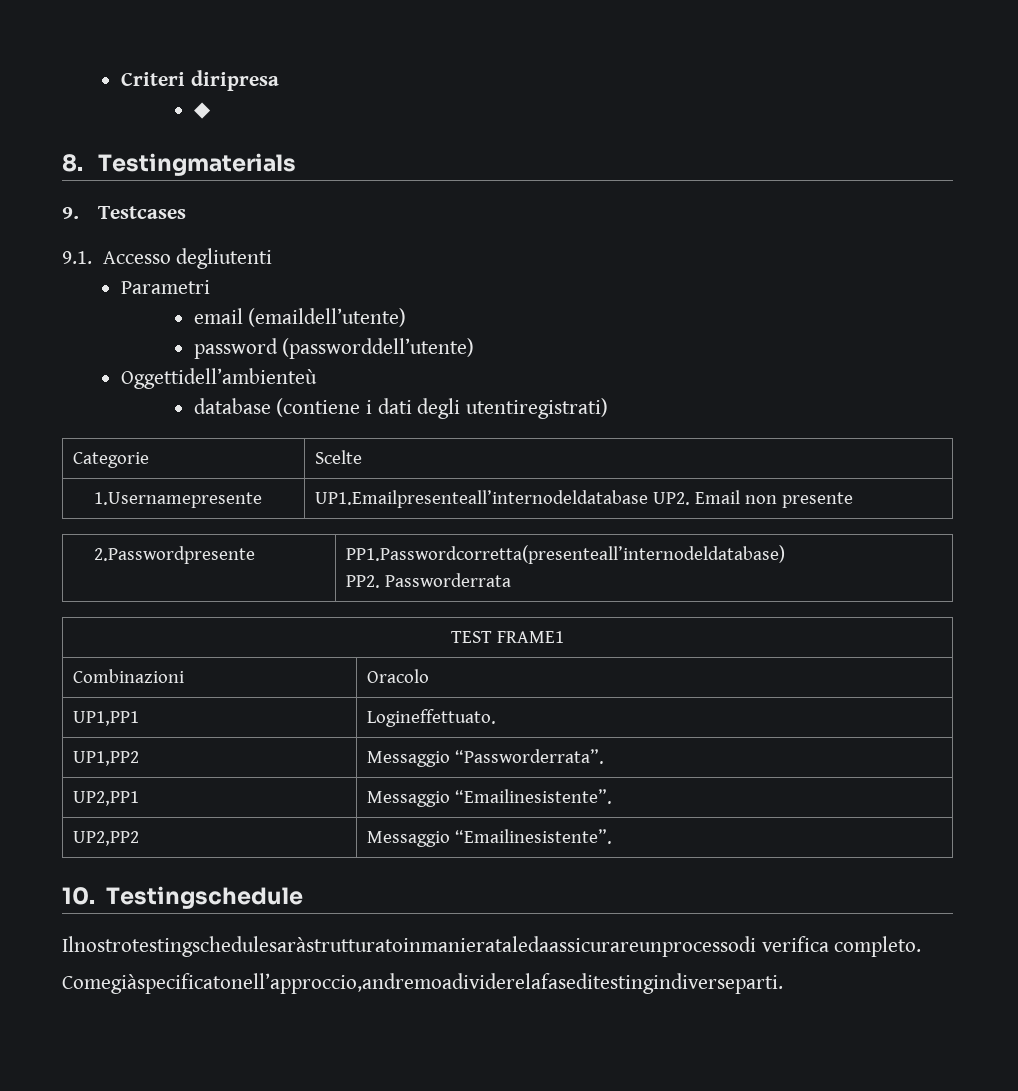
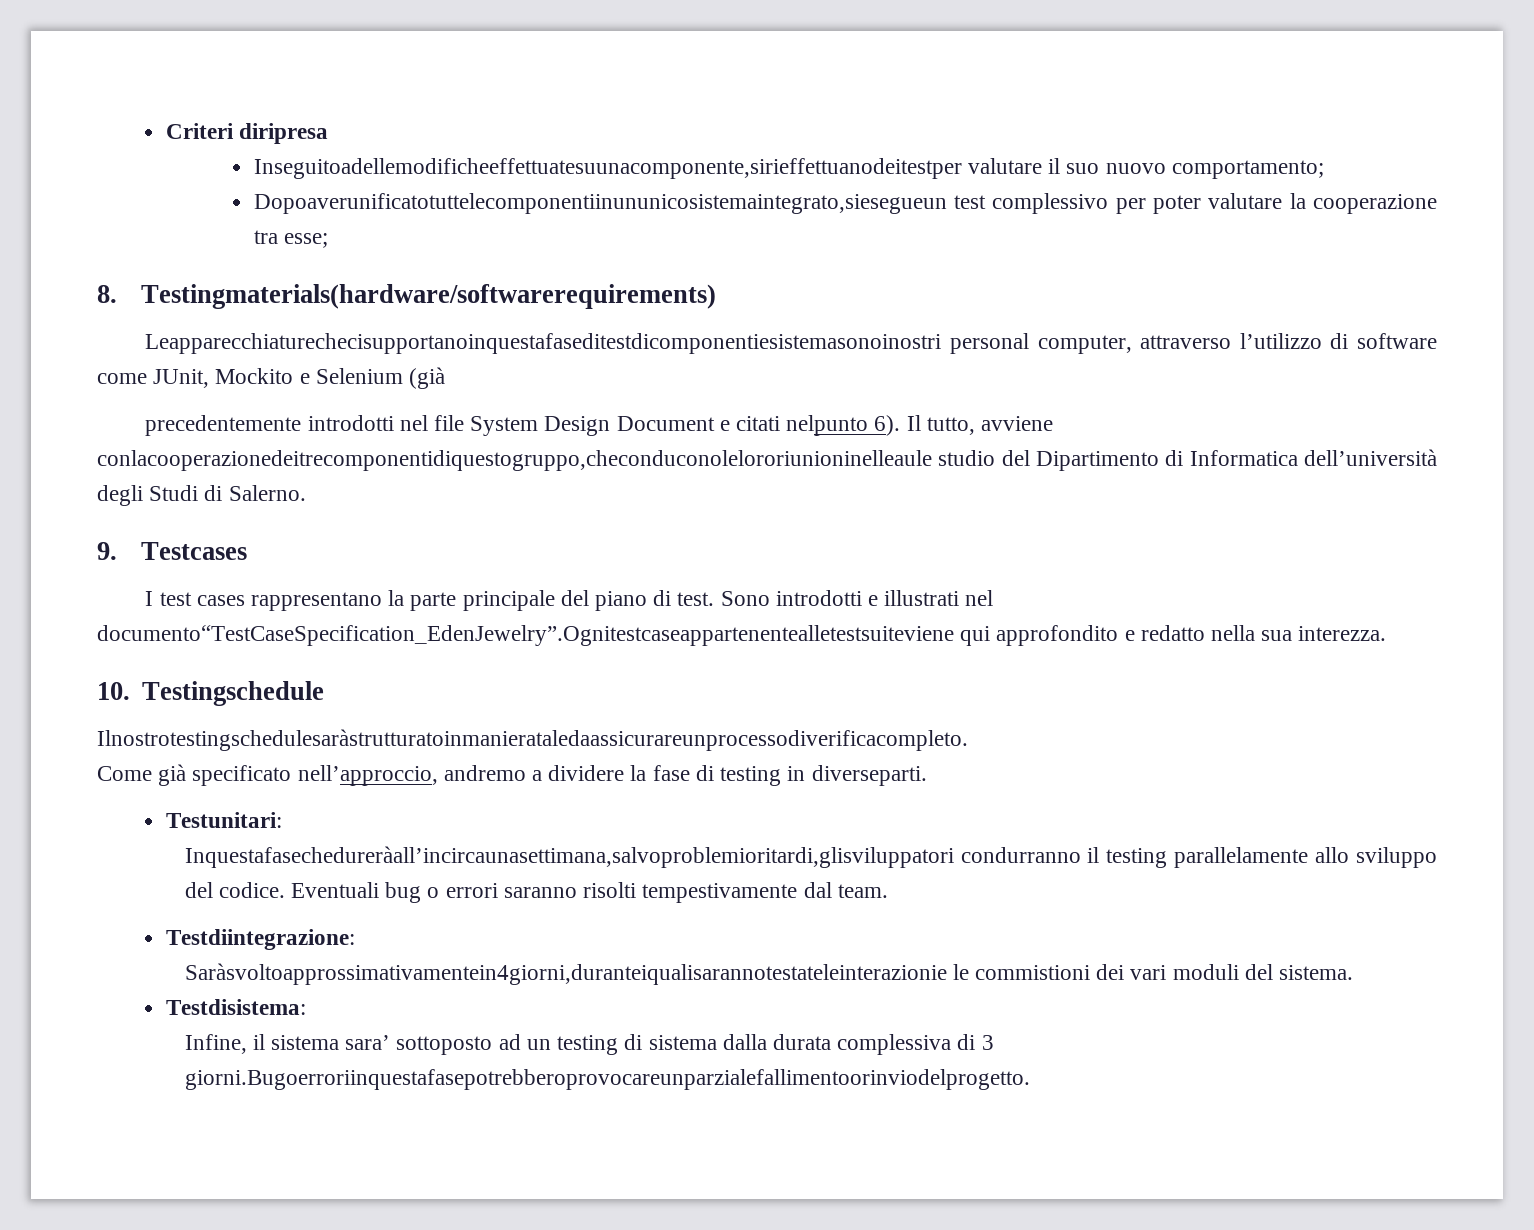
- ◆
- 8. Testingmaterials
+ Inseguitoadellemodificheeffettuatesuunacomponente,sirieffettuanodeitestper valutare il suo nuovo comportamento;
+ Dopoaverunificatotuttelecomponentiinununicosistemaintegrato,siesegueun test complessivo per poter valutare la cooperazione tra esse;
+ 8. Testingmaterials(hardware/softwarerequirements)
+ Leapparecchiaturechecisupportanoinquestafaseditestdicomponentiesistemasonoinostri personal computer, attraverso l’utilizzo di software come JUnit, Mockito e Selenium (già
+ precedentemente introdotti nel file System Design Document e citati nelpunto 6). Il tutto, avviene conlacooperazionedeitrecomponentidiquestogruppo,checonduconolelororiunioninelleaule studio del Dipartimento di Informatica dell’università degli Studi di Salerno.
  9. Testcases
- 9.1. Accesso degliutenti
- Parametri
- email (emaildell’utente)
- password (passworddell’utente)
- Oggettidell’ambienteù
- database (contiene i dati degli utentiregistrati)
- Categorie | Scelte
- 1.Usernamepresente | UP1.Emailpresenteall’internodeldatabase UP2. Email non presente
- 2.Passwordpresente | PP1.Passwordcorretta(presenteall’internodeldatabase)
- PP2. Passworderrata
- TEST FRAME1
- Combinazioni | Oracolo
- UP1,PP1 | Logineffettuato.
- UP1,PP2 | Messaggio “Passworderrata”.
- UP2,PP1 | Messaggio “Emailinesistente”.
- UP2,PP2 | Messaggio “Emailinesistente”.
+ I test cases rappresentano la parte principale del piano di test. Sono introdotti e illustrati nel documento“TestCaseSpecification_EdenJewelry”.Ognitestcaseappartenentealletestsuiteviene qui approfondito e redatto nella sua interezza.
  10. Testingschedule
- Ilnostrotestingschedulesaràstrutturatoinmanierataledaassicurareunprocessodi verifica completo.
- Comegiàspecificatonell’approccio,andremoadividerelafaseditestingindiverseparti.
+ Ilnostrotestingschedulesaràstrutturatoinmanierataledaassicurareunprocessodiverificacompleto.
+ Come già specificato nell’approccio, andremo a dividere la fase di testing in diverseparti.
+ Testunitari:
+ Inquestafasechedureràall’incircaunasettimana,salvoproblemioritardi,glisviluppatori condurranno il testing parallelamente allo sviluppo del codice. Eventuali bug o errori saranno risolti tempestivamente dal team.
+ Testdiintegrazione:
+ Saràsvoltoapprossimativamentein4giorni,duranteiqualisarannotestateleinterazionie le commistioni dei vari moduli del sistema.
+ Testdisistema:
+ Infine, il sistema sara’ sottoposto ad un testing di sistema dalla durata complessiva di 3 giorni.Bugoerroriinquestafasepotrebberoprovocareunparzialefallimentoorinviodelprogetto.

